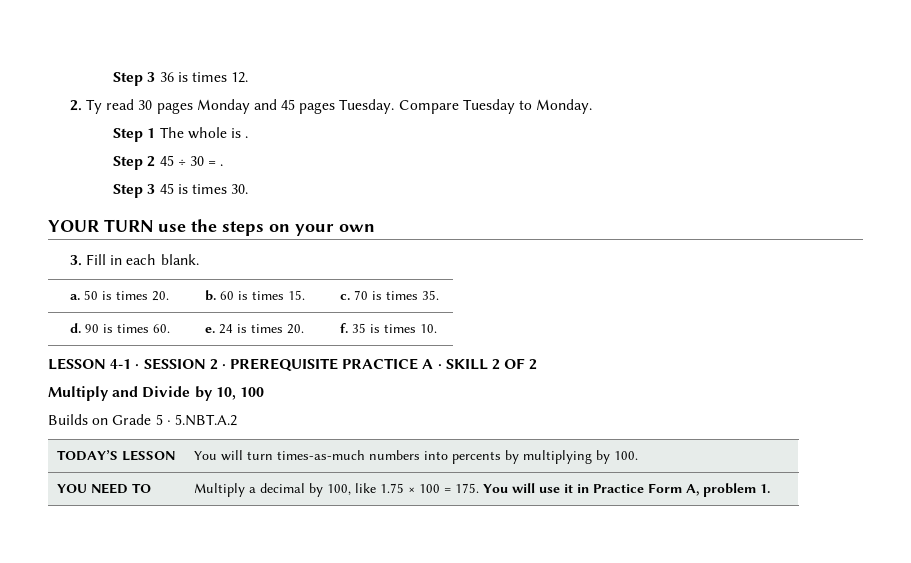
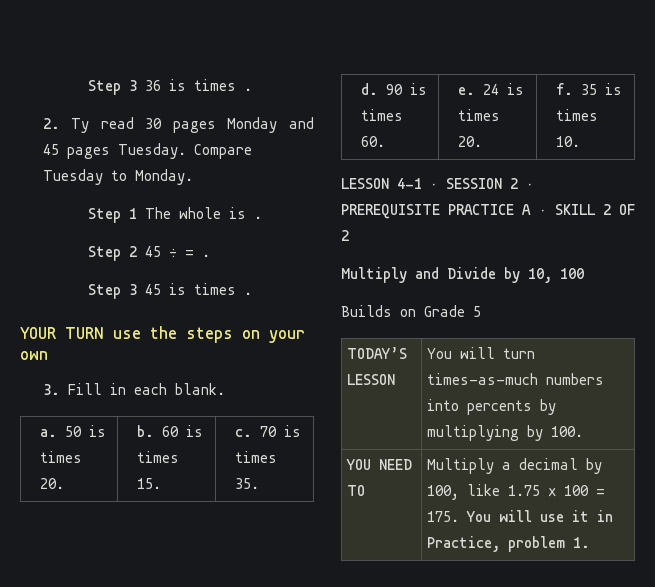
- Step 3 36 is times 12.
+ Step 3 36 is times .
- Step 2 45 ÷ 30 = .
+ Step 2 45 ÷ = .
- Step 3 45 is times 30.
+ Step 3 45 is times .
- Builds on Grade 5 · 5.NBT.A.2
+ Builds on Grade 5
- YOU NEED TO | Multiply a decimal by 100, like 1.75 × 100 = 175. You will use it in Practice Form A, problem 1.
+ YOU NEED TO | Multiply a decimal by 100, like 1.75 × 100 = 175. You will use it in Practice, problem 1.

